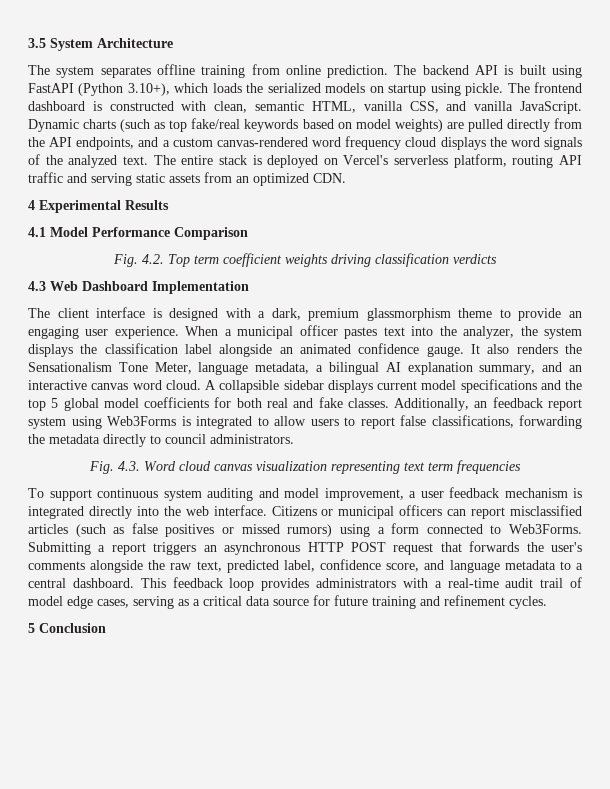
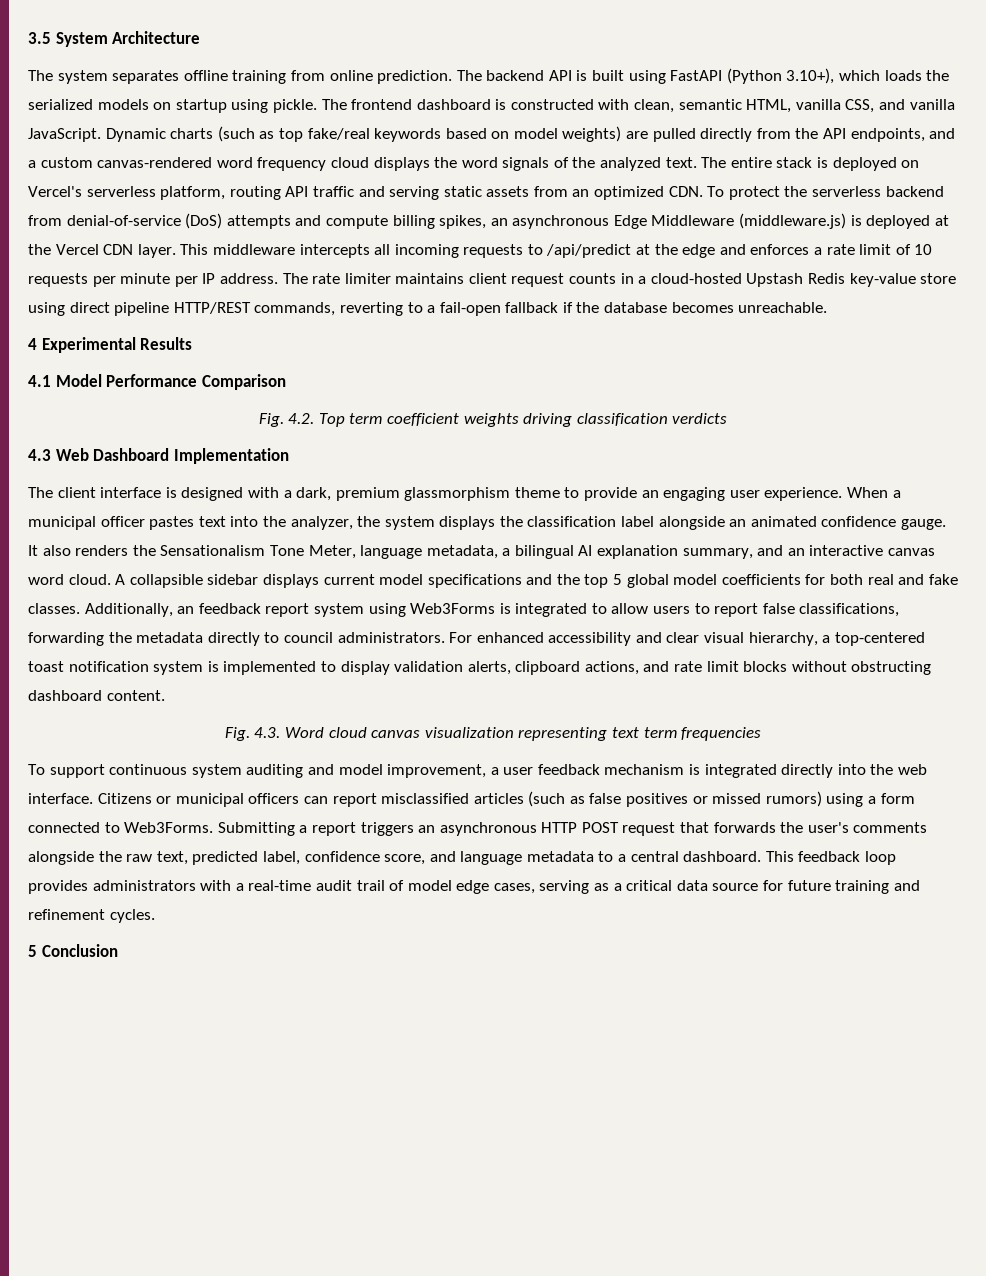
- The entire stack is deployed on Vercel's serverless platform, routing API traffic and serving static assets from an optimized CDN.
+ The entire stack is deployed on Vercel's serverless platform, routing API traffic and serving static assets from an optimized CDN. To protect the serverless backend from denial-of-service (DoS) attempts and compute billing spikes, an asynchronous Edge Middleware (middleware.js) is deployed at the Vercel CDN layer. This middleware intercepts all incoming requests to /api/predict at the edge and enforces a rate limit of 10 requests per minute per IP address. The rate limiter maintains client request counts in a cloud-hosted Upstash Redis key-value store using direct pipeline HTTP/REST commands, reverting to a fail-open fallback if the database becomes unreachable.
+ For enhanced accessibility and clear visual hierarchy, a top-centered toast notification system is implemented to display validation alerts, clipboard actions, and rate limit blocks without obstructing dashboard content.

